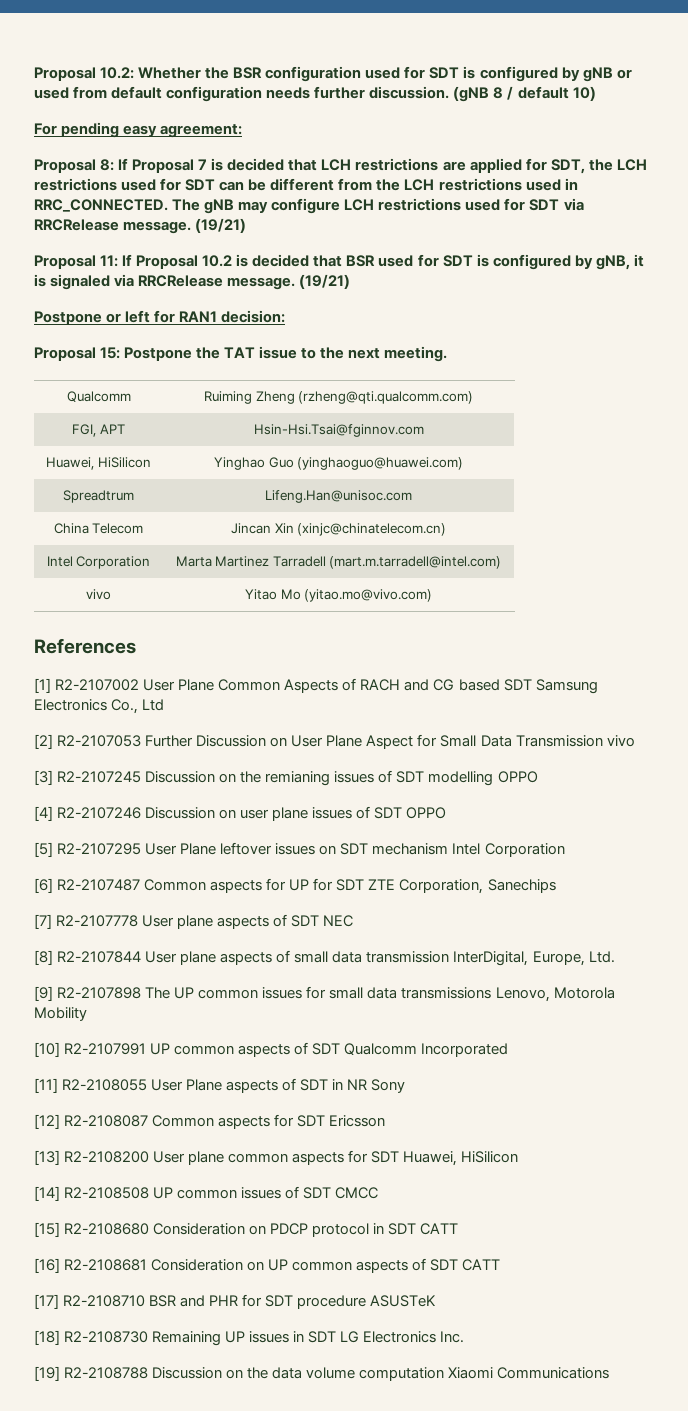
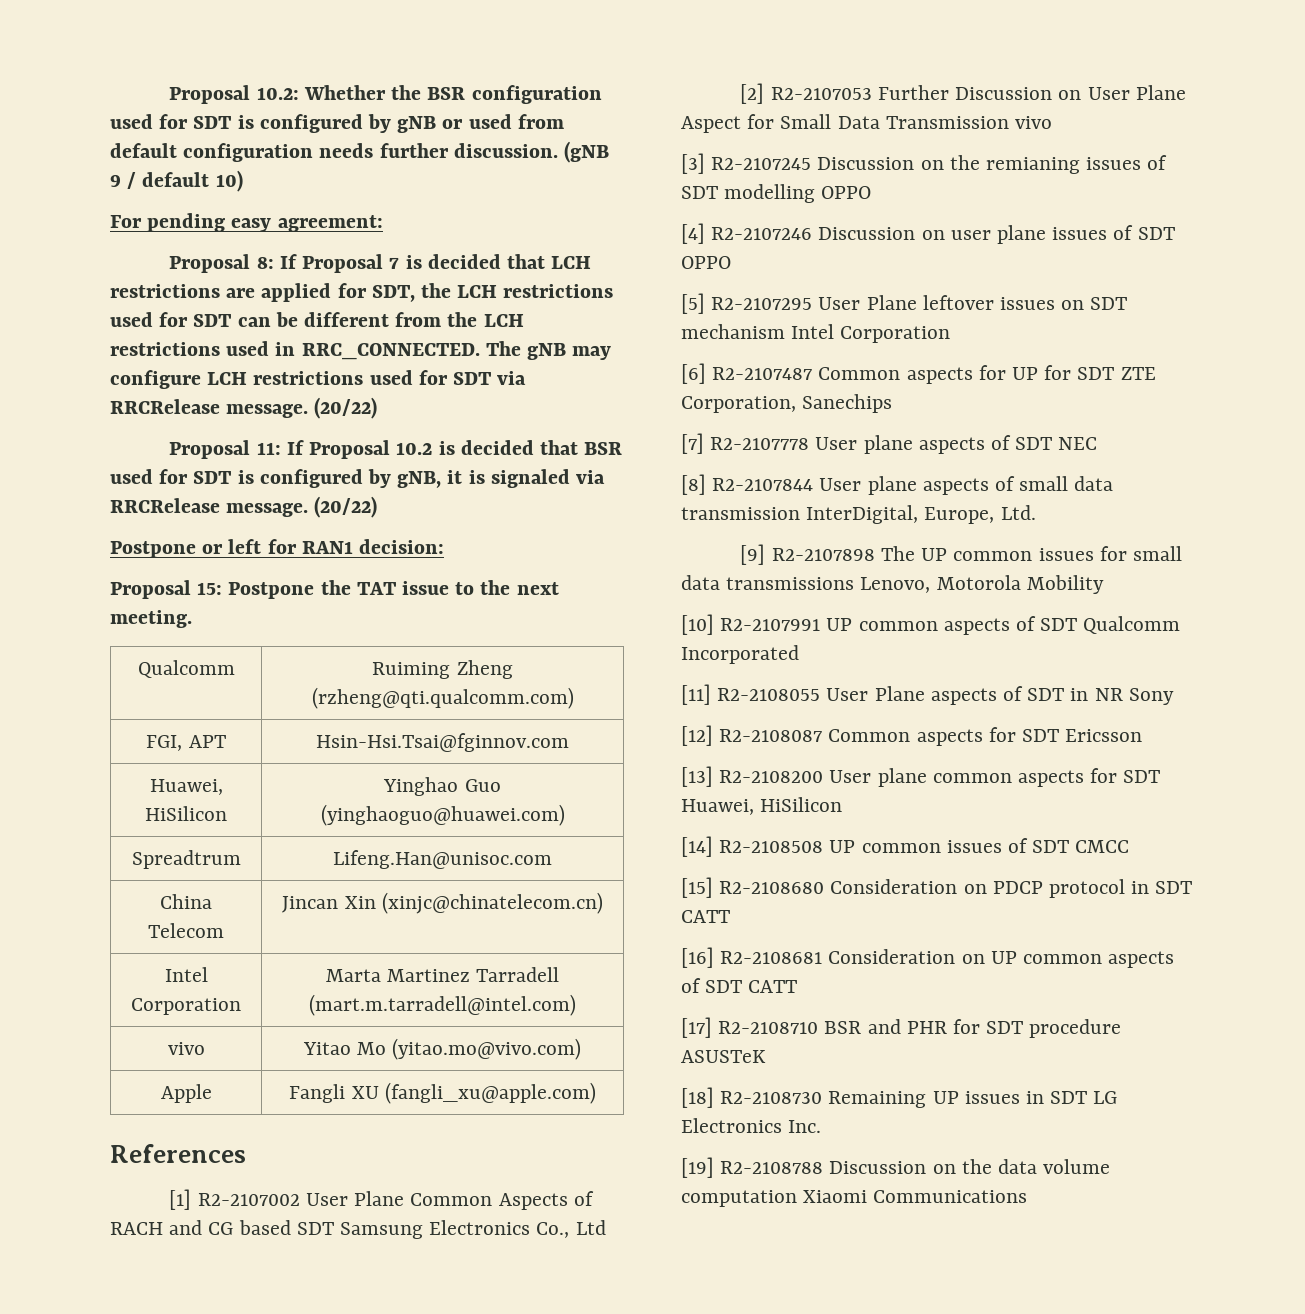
- (gNB 8 / default 10)
+ (gNB 9 / default 10)
- The gNB may configure LCH restrictions used for SDT via RRCRelease message. (19/21)
+ The gNB may configure LCH restrictions used for SDT via RRCRelease message. (20/22)
- Proposal 11: If Proposal 10.2 is decided that BSR used for SDT is configured by gNB, it is signaled via RRCRelease message. (19/21)
+ Proposal 11: If Proposal 10.2 is decided that BSR used for SDT is configured by gNB, it is signaled via RRCRelease message. (20/22)
+ Apple | Fangli XU (fangli_xu@apple.com)

